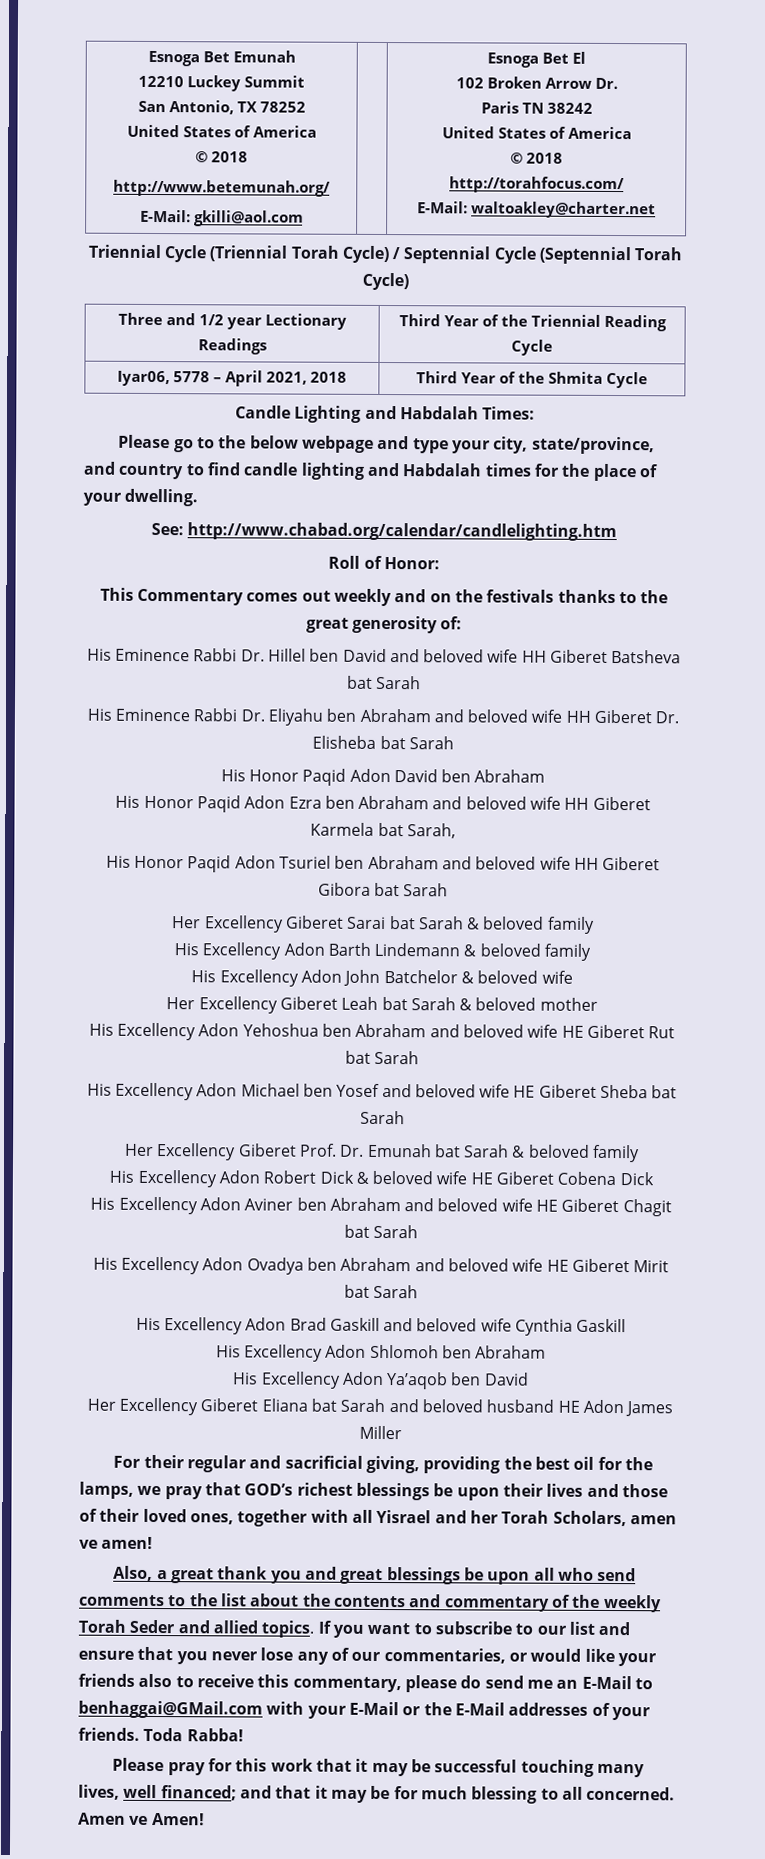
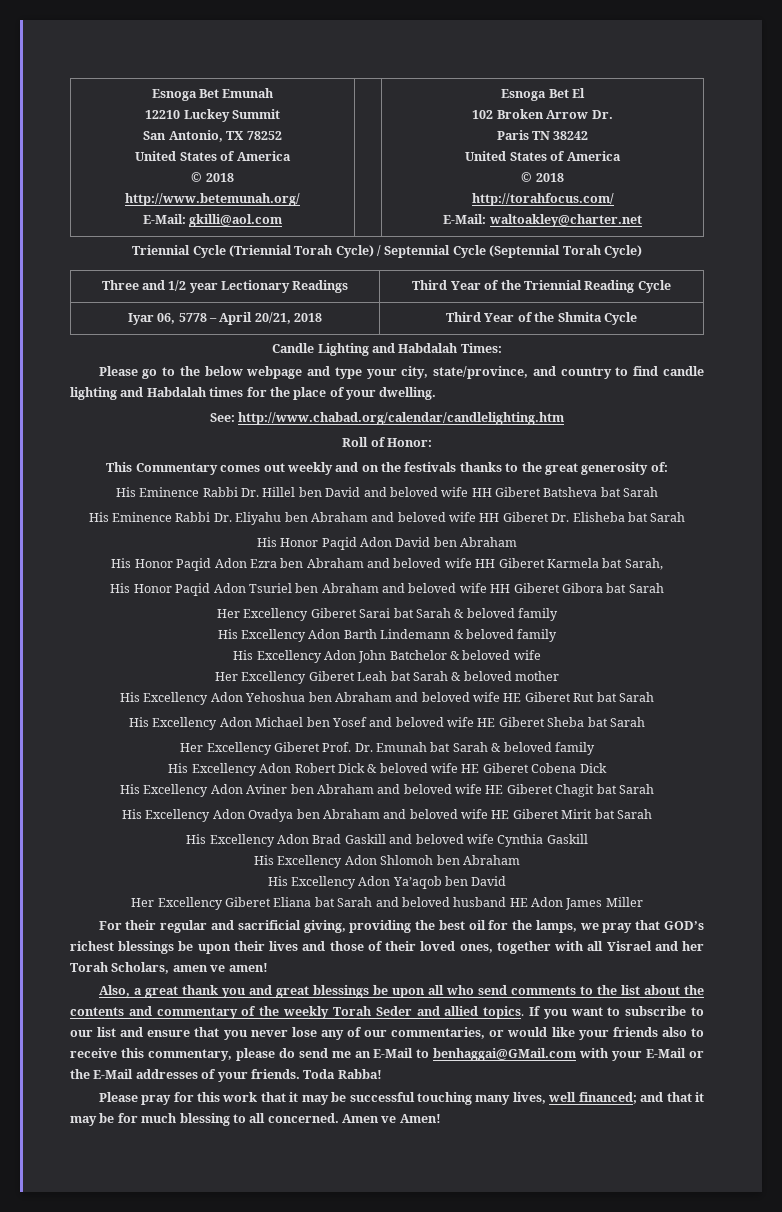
- Iyar06, 5778 – April 2021, 2018 | Third Year of the Shmita Cycle
+ Iyar 06, 5778 – April 20/21, 2018 | Third Year of the Shmita Cycle

